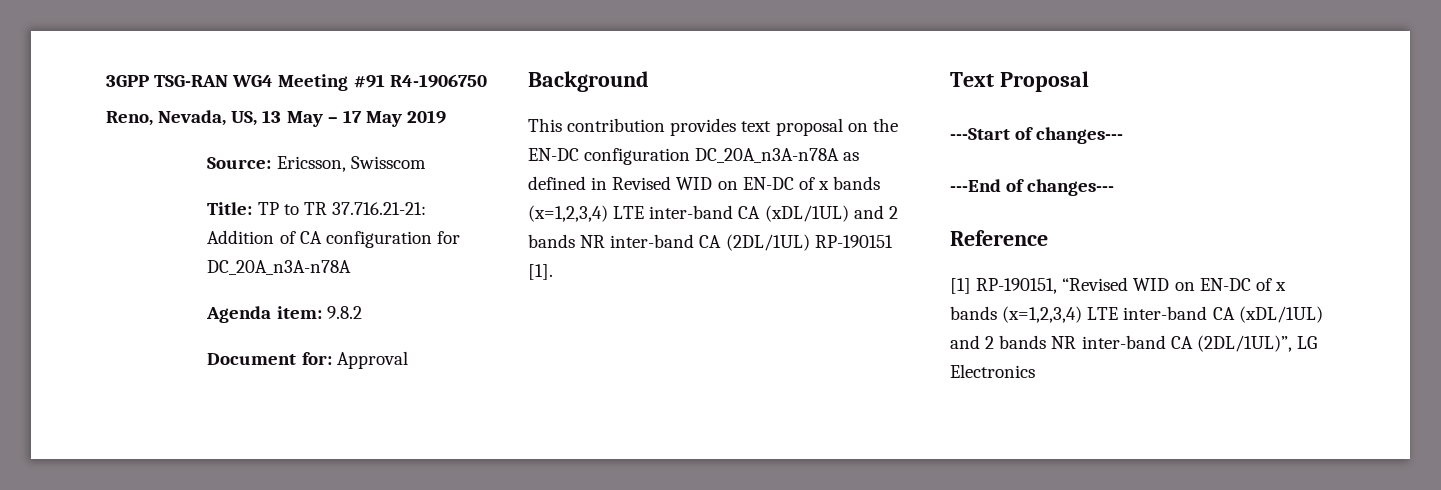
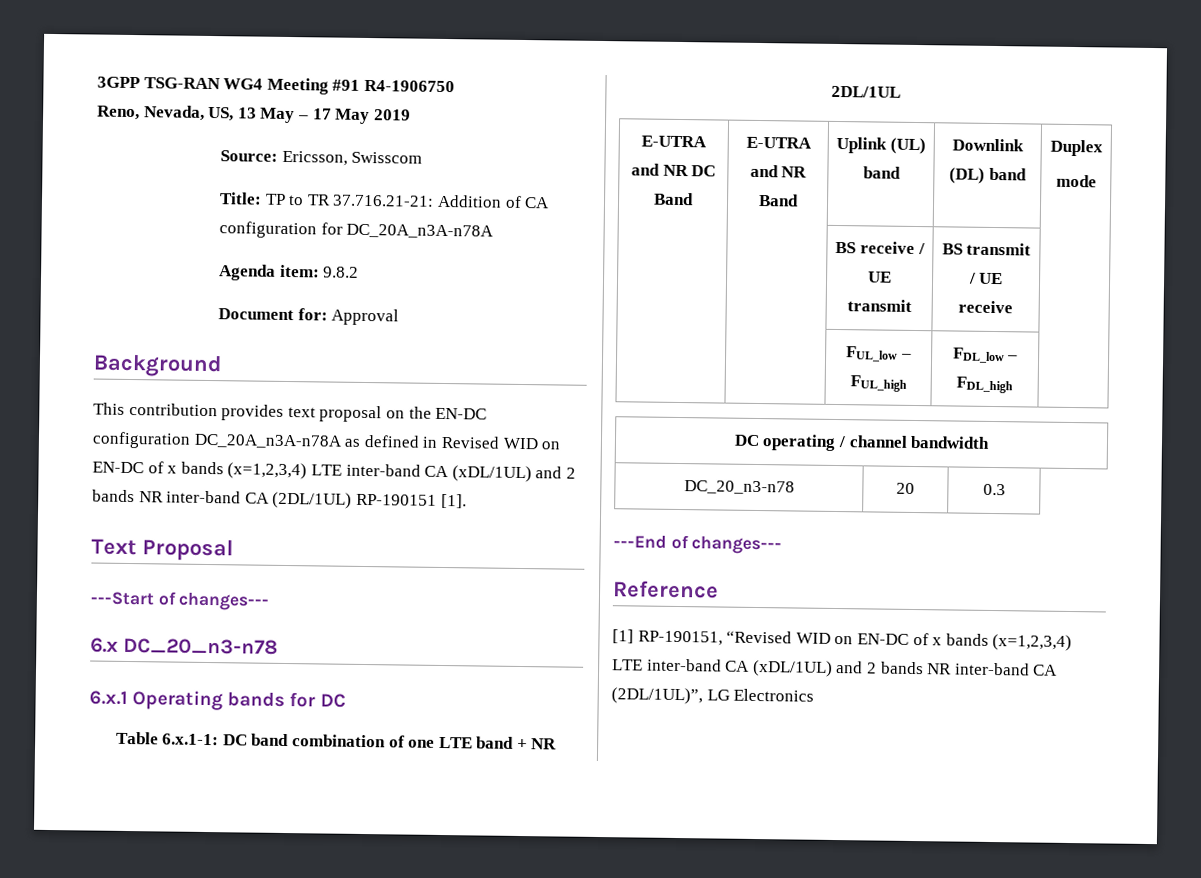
+ 6.x DC_20_n3-n78
+ 6.x.1 Operating bands for DC
+ Table 6.x.1-1: DC band combination of one LTE band + NR 2DL/1UL
+ E-UTRA and NR DC Band | E-UTRA and NR Band | Uplink (UL) band | Downlink (DL) band | Duplex
+ mode
+ | | BS receive / UE transmit | BS transmit / UE receive |
+ | | FUL_low – FUL_high | FDL_low – FDL_high |
+ DC operating / channel bandwidth
+ DC_20_n3-n78 | 20 | 0.3

